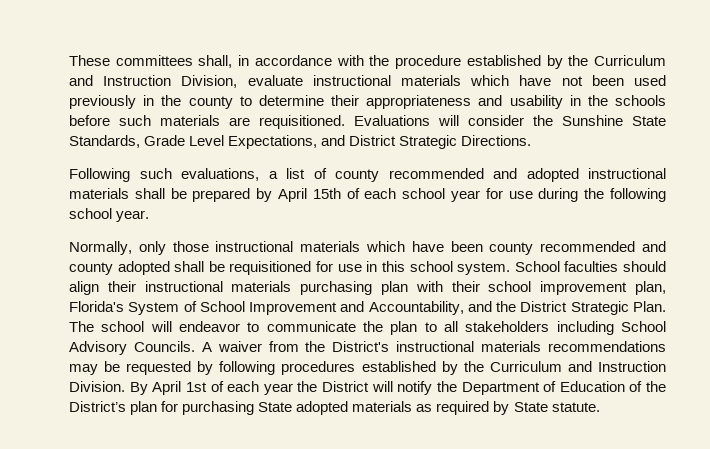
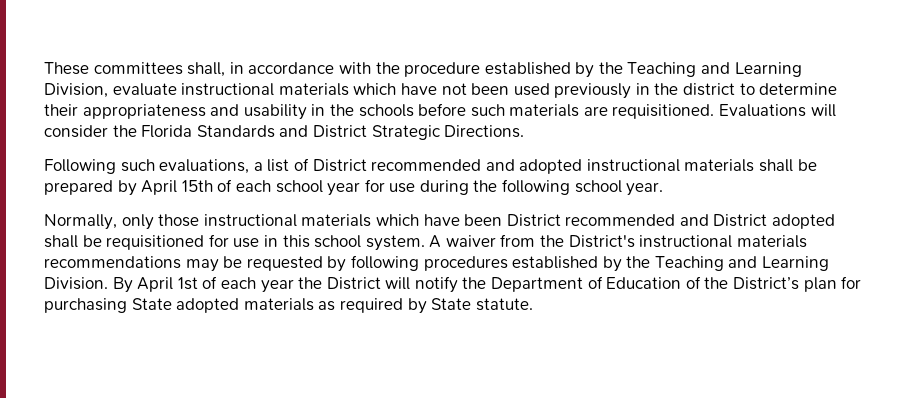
- These committees shall, in accordance with the procedure established by the Curriculum and Instruction Division, evaluate instructional materials which have not been used previously in the county to determine their appropriateness and usability in the schools before such materials are requisitioned.
+ These committees shall, in accordance with the procedure established by the Teaching and Learning Division, evaluate instructional materials which have not been used previously in the district to determine their appropriateness and usability in the schools before such materials are requisitioned.
- Evaluations will consider the Sunshine State Standards, Grade Level Expectations, and District Strategic Directions.
+ Evaluations will consider the Florida Standards and District Strategic Directions.
- Following such evaluations, a list of county recommended and adopted instructional materials shall be prepared by April 15th of each school year for use during the following school year.
+ Following such evaluations, a list of District recommended and adopted instructional materials shall be prepared by April 15th of each school year for use during the following school year.
- Normally, only those instructional materials which have been county recommended and county adopted shall be requisitioned for use in this school system.
+ Normally, only those instructional materials which have been District recommended and District adopted shall be requisitioned for use in this school system.
- School faculties should align their instructional materials purchasing plan with their school improvement plan, Florida's System of School Improvement and Accountability, and the District Strategic Plan. The school will endeavor to communicate the plan to all stakeholders including School Advisory Councils.
- A waiver from the District's instructional materials recommendations may be requested by following procedures established by the Curriculum and Instruction Division.
+ A waiver from the District's instructional materials recommendations may be requested by following procedures established by the Teaching and Learning Division.

